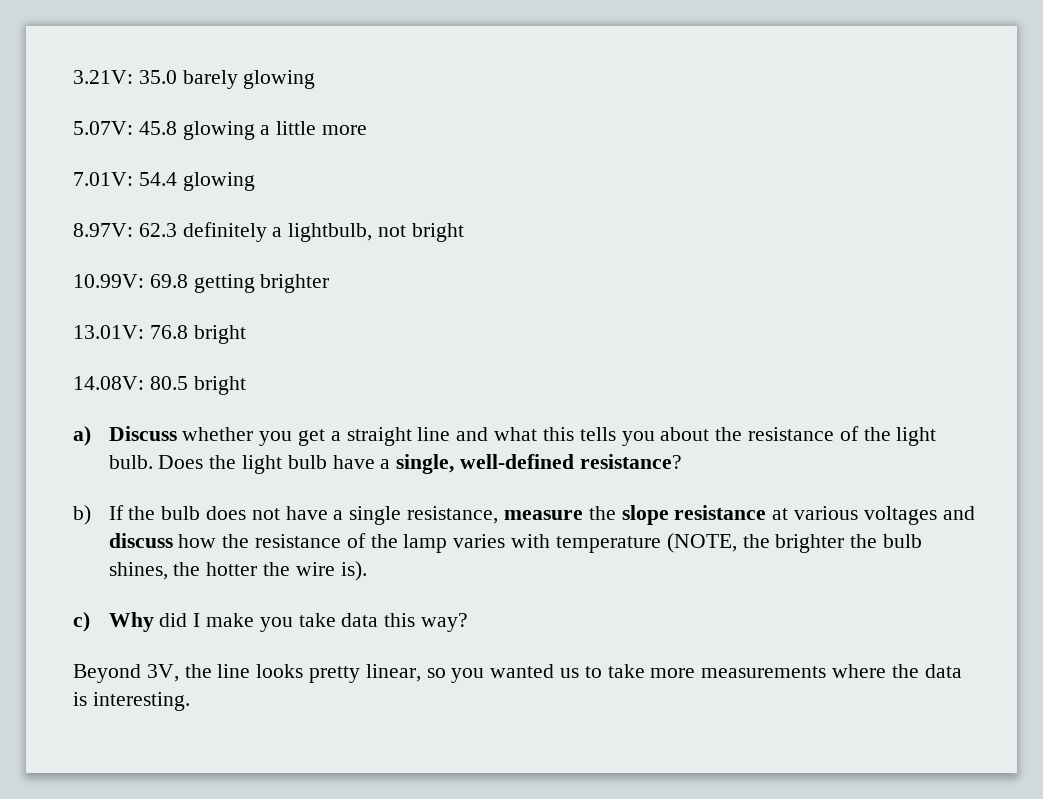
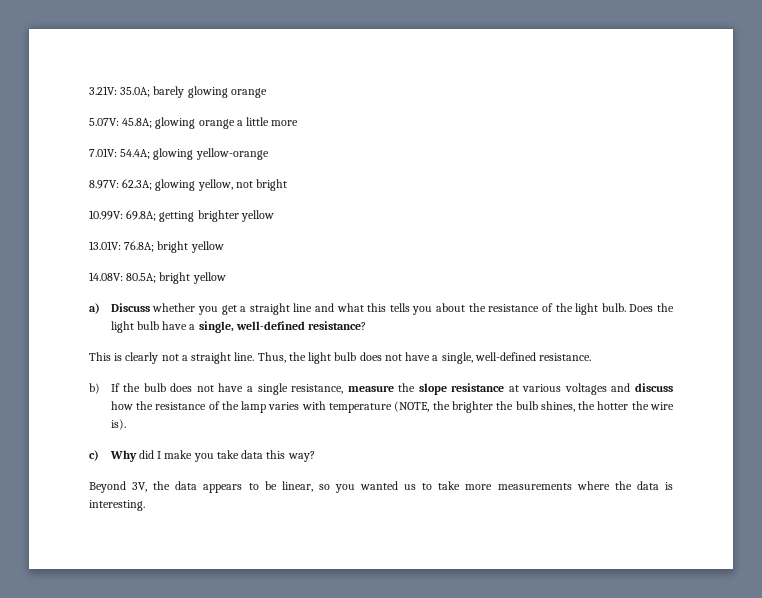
- 3.21V: 35.0 barely glowing
+ 3.21V: 35.0A; barely glowing orange
- 5.07V: 45.8 glowing a little more
+ 5.07V: 45.8A; glowing orange a little more
- 7.01V: 54.4 glowing
+ 7.01V: 54.4A; glowing yellow-orange
- 8.97V: 62.3 definitely a lightbulb, not bright
+ 8.97V: 62.3A; glowing yellow, not bright
- 10.99V: 69.8 getting brighter
+ 10.99V: 69.8A; getting brighter yellow
- 13.01V: 76.8 bright
+ 13.01V: 76.8A; bright yellow
- 14.08V: 80.5 bright
+ 14.08V: 80.5A; bright yellow
+ This is clearly not a straight line. Thus, the light bulb does not have a single, well-defined resistance.
- Beyond 3V, the line looks pretty linear, so you wanted us to take more measurements where the data is interesting.
+ Beyond 3V, the data appears to be linear, so you wanted us to take more measurements where the data is interesting.

